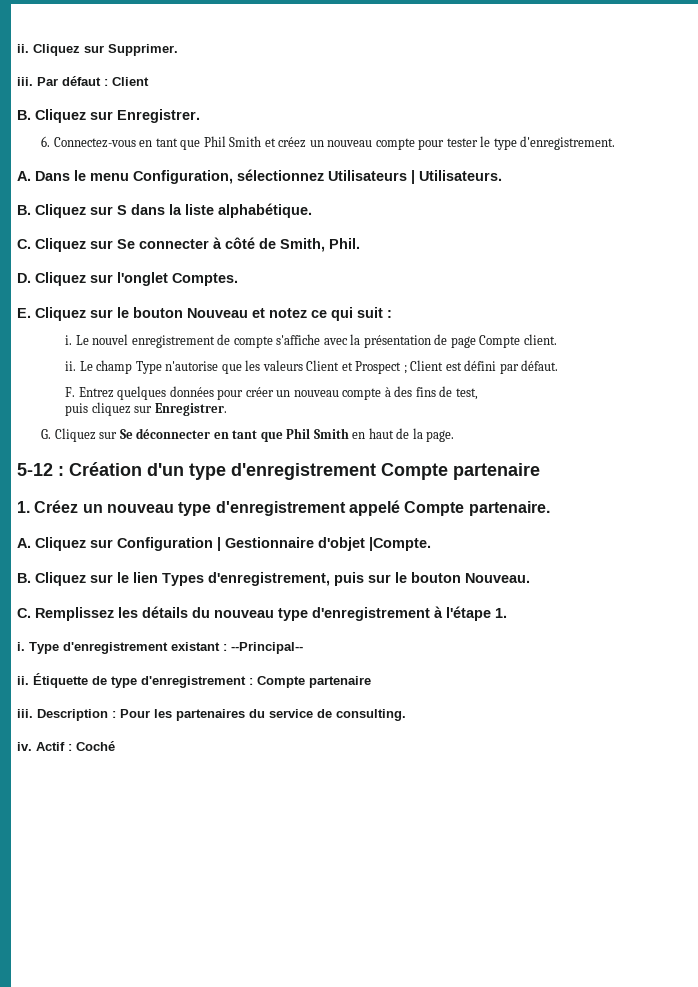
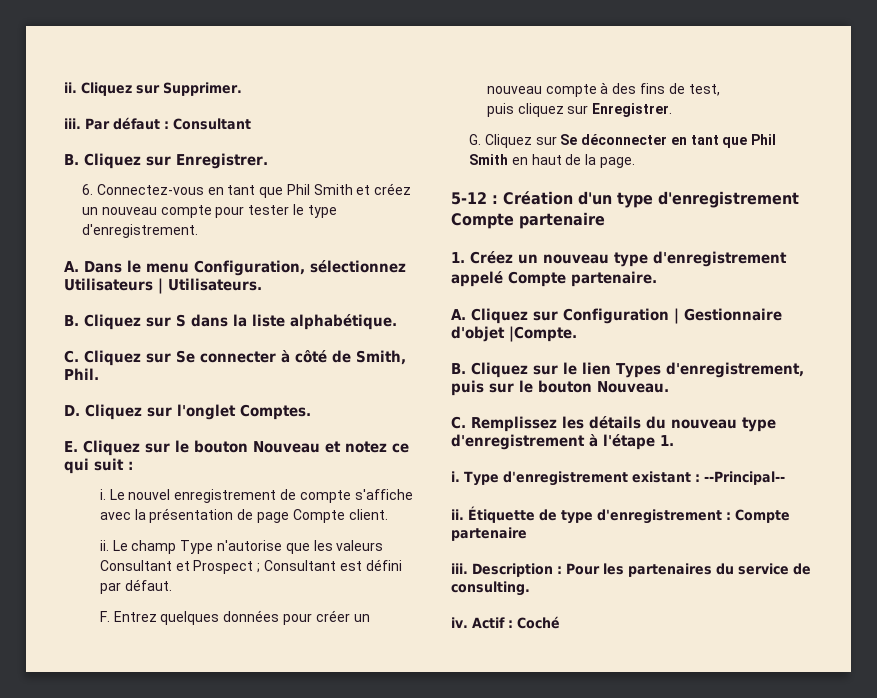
- Par défaut : Client
+ Par défaut : Consultant
- Le champ Type n'autorise que les valeurs Client et Prospect ; Client est défini par défaut.
+ Le champ Type n'autorise que les valeurs Consultant et Prospect ; Consultant est défini par défaut.

